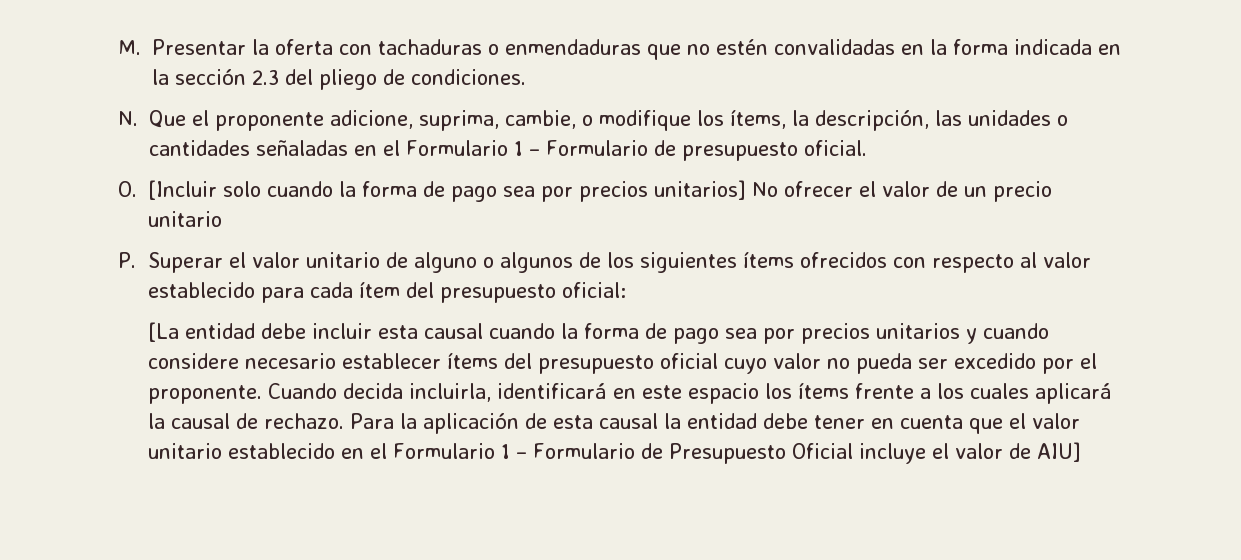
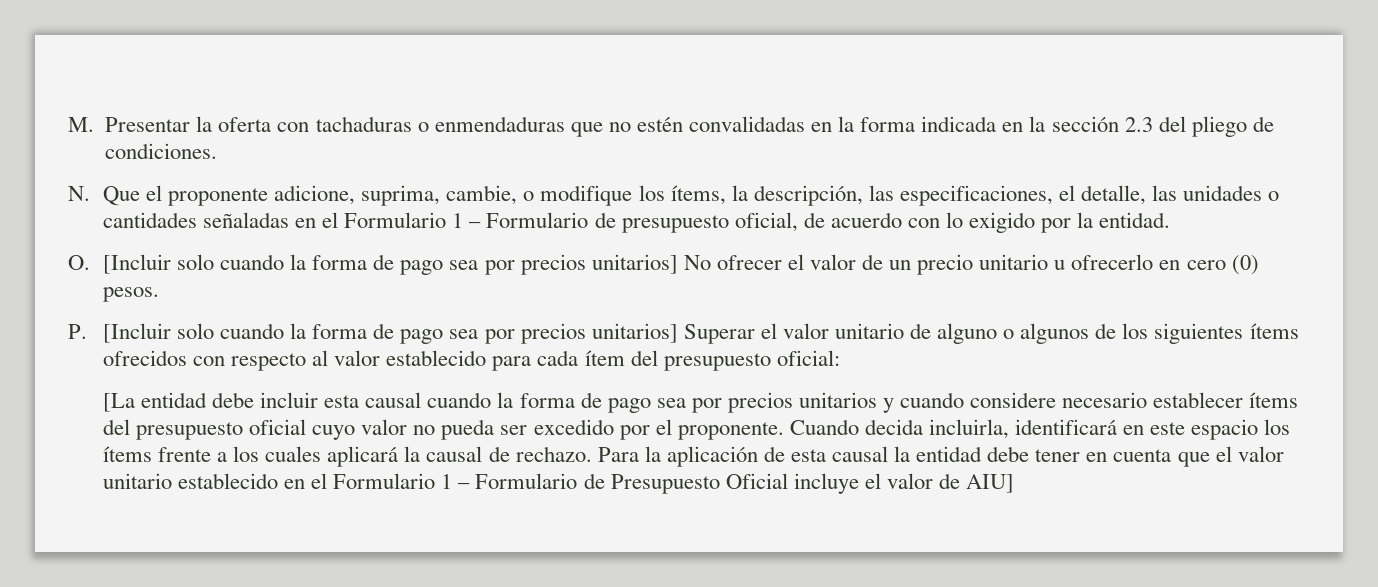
- N. Que el proponente adicione, suprima, cambie, o modifique los ítems, la descripción, las unidades o cantidades señaladas en el Formulario 1 – Formulario de presupuesto oficial.
+ N. Que el proponente adicione, suprima, cambie, o modifique los ítems, la descripción, las especificaciones, el detalle, las unidades o cantidades señaladas en el Formulario 1 – Formulario de presupuesto oficial, de acuerdo con lo exigido por la entidad.
- O. [Incluir solo cuando la forma de pago sea por precios unitarios] No ofrecer el valor de un precio unitario
- P. Superar el valor unitario de alguno o algunos de los siguientes ítems ofrecidos con respecto al valor establecido para cada ítem del presupuesto oficial:
+ O. [Incluir solo cuando la forma de pago sea por precios unitarios] No ofrecer el valor de un precio unitario u ofrecerlo en cero (0) pesos.
+ P. [Incluir solo cuando la forma de pago sea por precios unitarios] Superar el valor unitario de alguno o algunos de los siguientes ítems ofrecidos con respecto al valor establecido para cada ítem del presupuesto oficial:

